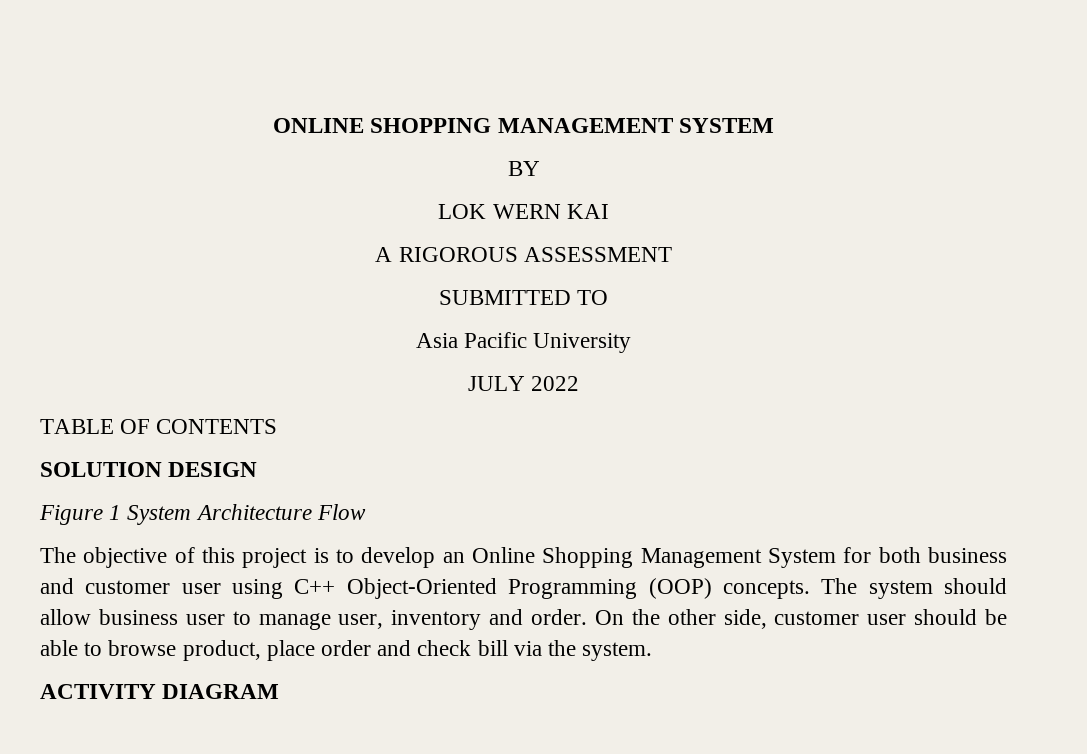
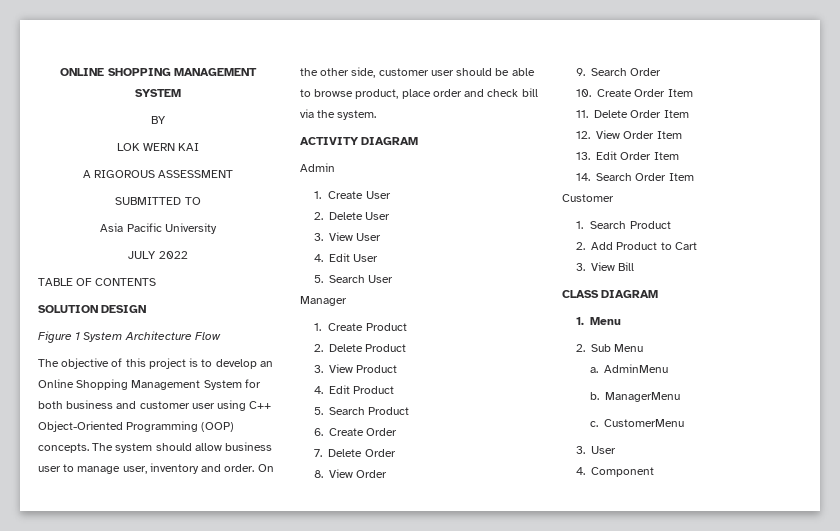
+ Admin
+ 1. Create User
+ 2. Delete User
+ 3. View User
+ 4. Edit User
+ 5. Search User
+ Manager
+ 1. Create Product
+ 2. Delete Product
+ 3. View Product
+ 4. Edit Product
+ 5. Search Product
+ 6. Create Order
+ 7. Delete Order
+ 8. View Order
+ 9. Search Order
+ 10. Create Order Item
+ 11. Delete Order Item
+ 12. View Order Item
+ 13. Edit Order Item
+ 14. Search Order Item
+ Customer
+ 1. Search Product
+ 2. Add Product to Cart
+ 3. View Bill
+ CLASS DIAGRAM
+ 1. Menu
+ 2. Sub Menu
+ a. AdminMenu
+ b. ManagerMenu
+ c. CustomerMenu
+ 3. User
+ 4. Component

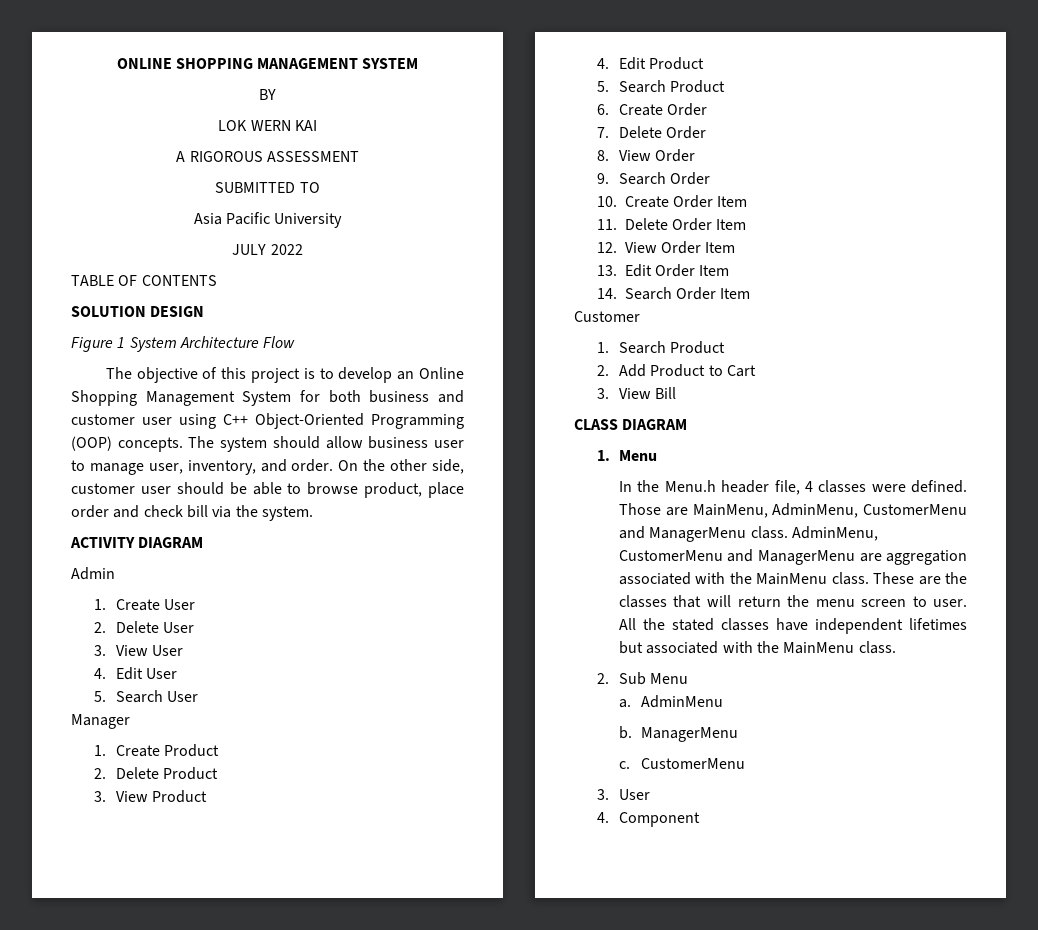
- The system should allow business user to manage user, inventory and order.
+ The system should allow business user to manage user, inventory, and order.
+ In the Menu.h header file, 4 classes were defined. Those are MainMenu, AdminMenu, CustomerMenu and ManagerMenu class. AdminMenu, CustomerMenu and ManagerMenu are aggregation associated with the MainMenu class. These are the classes that will return the menu screen to user. All the stated classes have independent lifetimes but associated with the MainMenu class.

